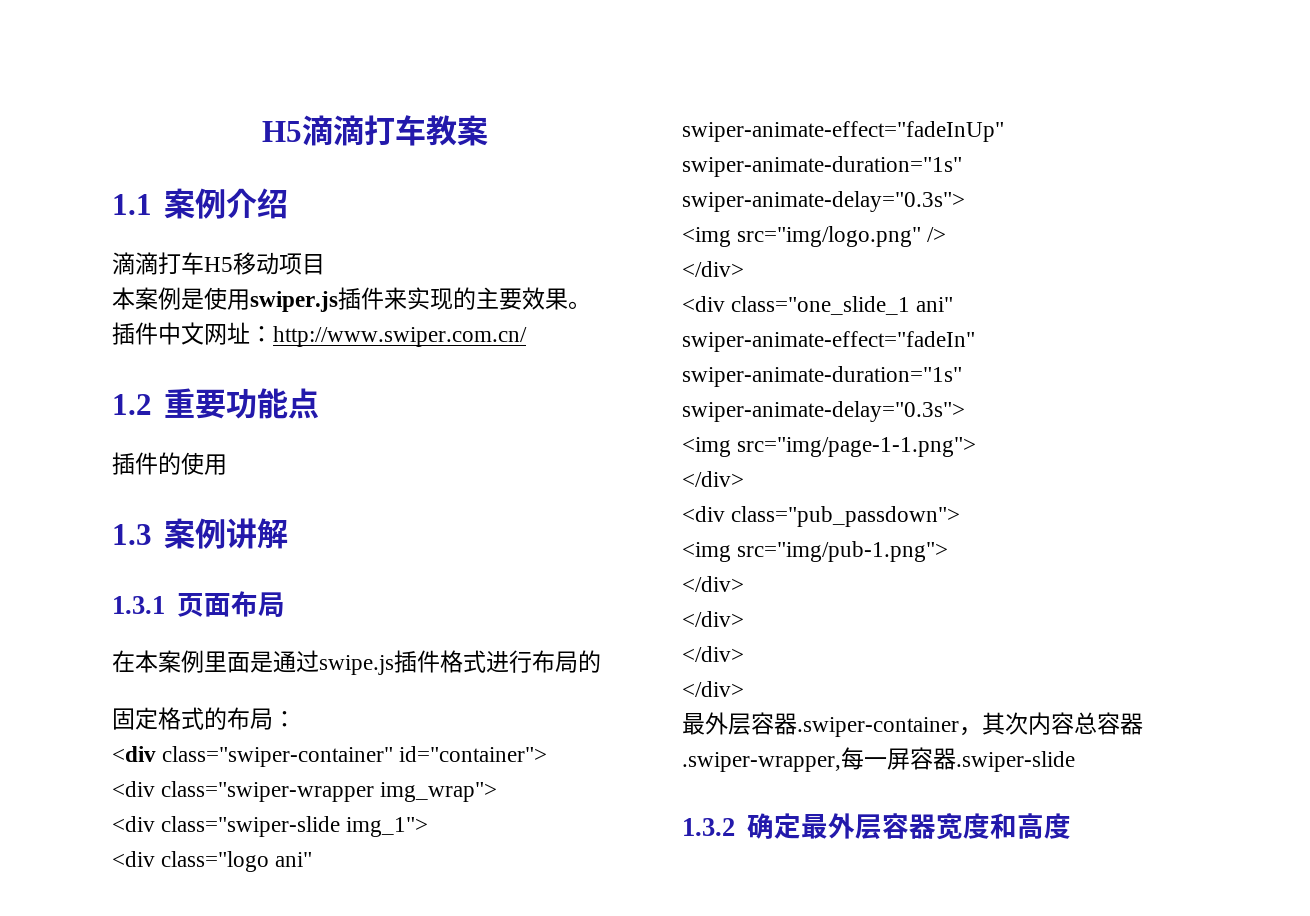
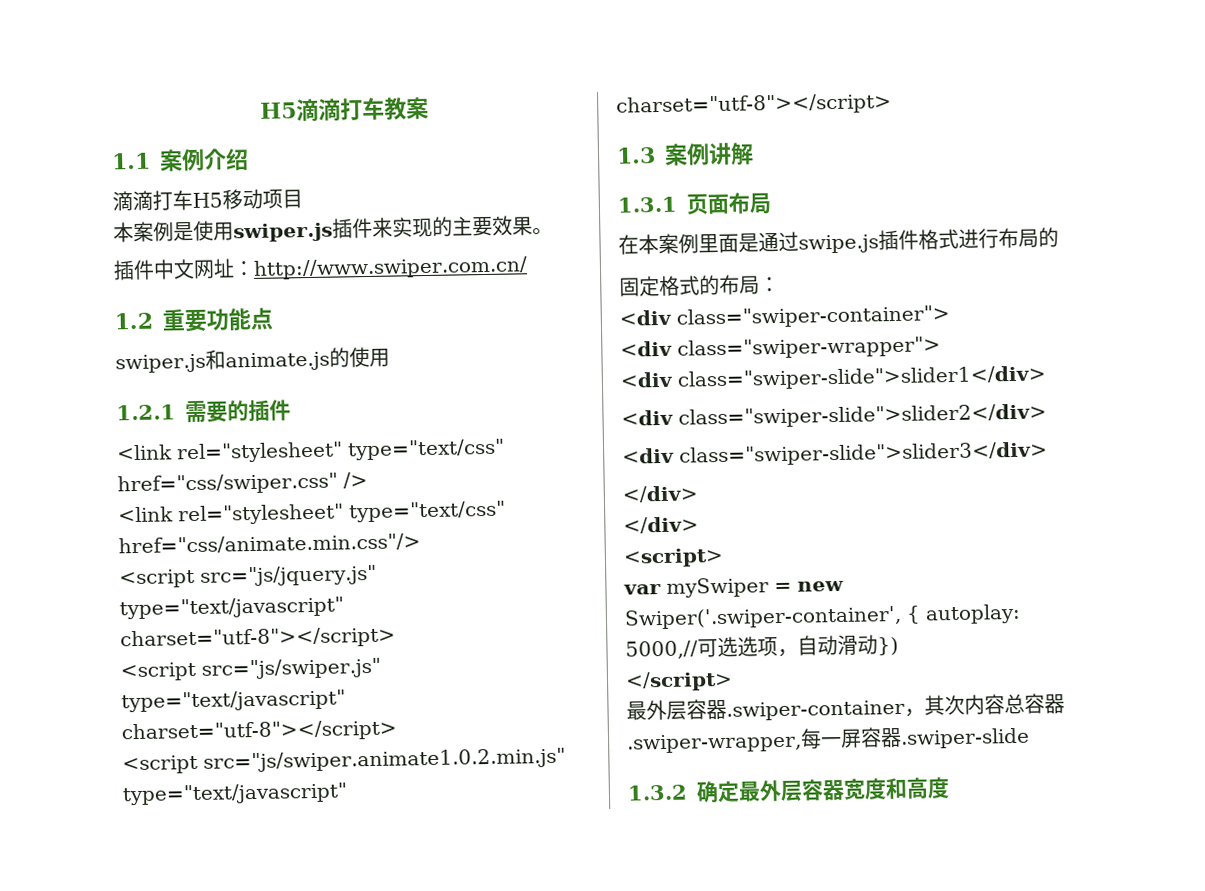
- 插件的使用
+ swiper.js和animate.js的使用
+ 1.2.1需要的插件
+ <link rel="stylesheet" type="text/css" href="css/swiper.css" />
+ <link rel="stylesheet" type="text/css" href="css/animate.min.css"/>
+ <script src="js/jquery.js" type="text/javascript" charset="utf-8"></script>
+ <script src="js/swiper.js" type="text/javascript" charset="utf-8"></script>
+ <script src="js/swiper.animate1.0.2.min.js" type="text/javascript" charset="utf-8"></script>
- <div class="swiper-container" id="container">
- <div class="swiper-wrapper img_wrap">
- <div class="swiper-slide img_1">
- <div class="logo ani" swiper-animate-effect="fadeInUp" swiper-animate-duration="1s" swiper-animate-delay="0.3s">
- <img src="img/logo.png" />
- </div>
- <div class="one_slide_1 ani" swiper-animate-effect="fadeIn" swiper-animate-duration="1s" swiper-animate-delay="0.3s">
- <img src="img/page-1-1.png">
- </div>
- <div class="pub_passdown">
- <img src="img/pub-1.png">
+ <div class="swiper-container">
+ <div class="swiper-wrapper">
+ <div class="swiper-slide">slider1</div>
+ <div class="swiper-slide">slider2</div>
+ <div class="swiper-slide">slider3</div>
  </div>
  </div>
- </div>
- </div>
+ <script>
+ var mySwiper = new Swiper('.swiper-container', { autoplay: 5000,//可选选项，自动滑动})
+ </script>

